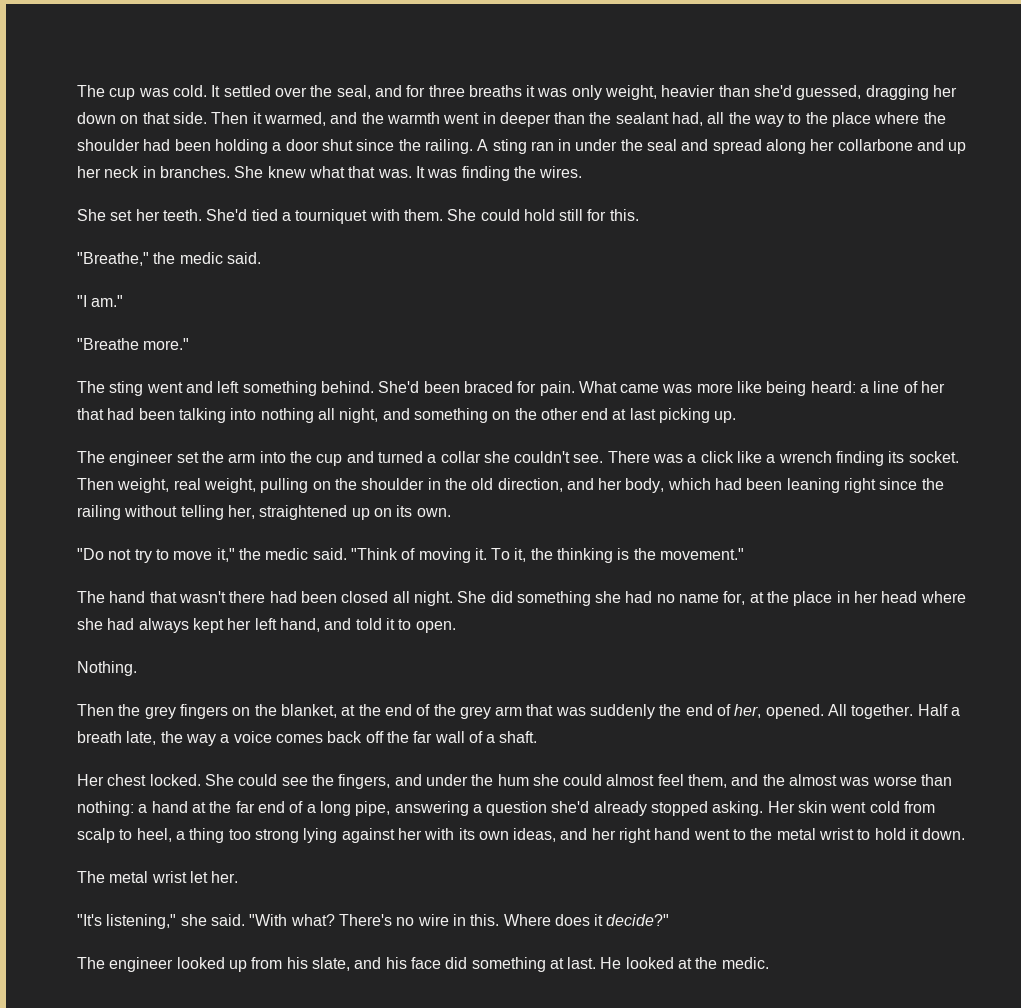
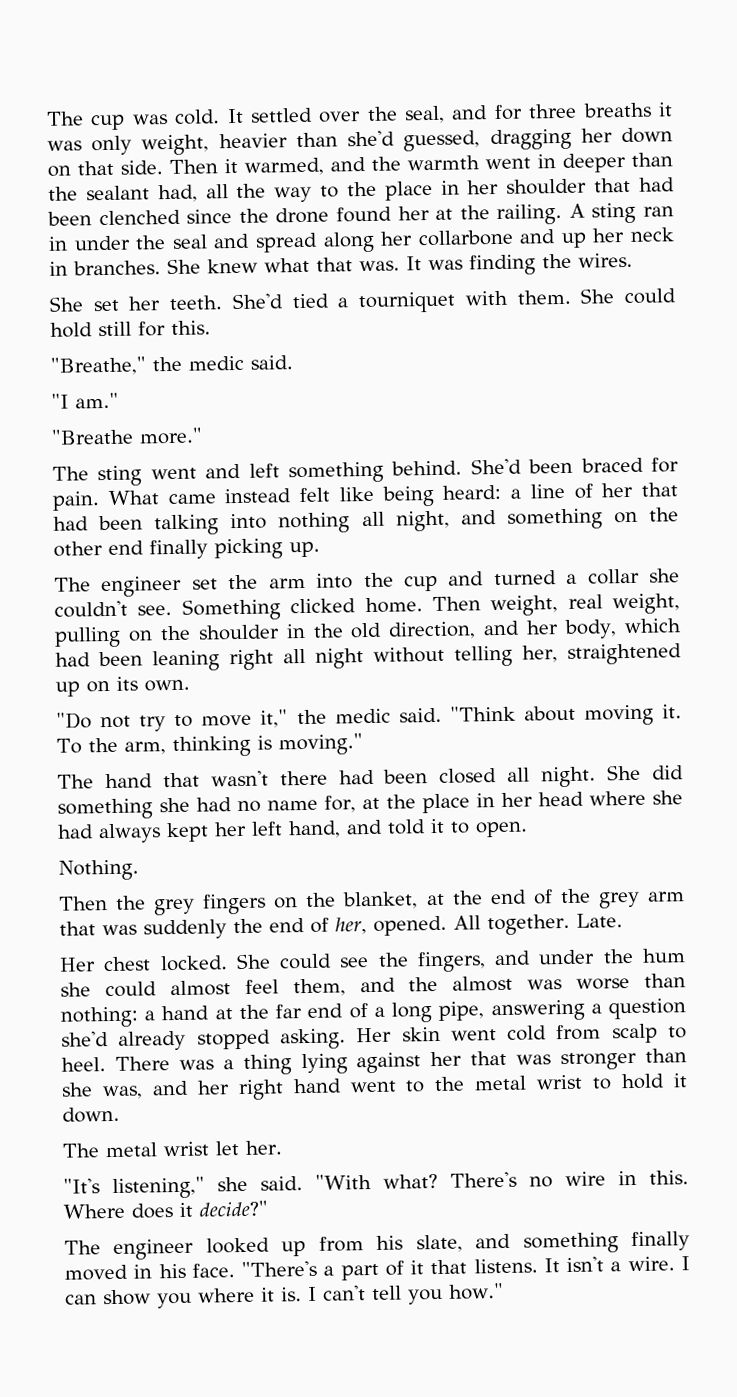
- Then it warmed, and the warmth went in deeper than the sealant had, all the way to the place where the shoulder had been holding a door shut since the railing.
+ Then it warmed, and the warmth went in deeper than the sealant had, all the way to the place in her shoulder that had been clenched since the drone found her at the railing.
- What came was more like being heard: a line of her that had been talking into nothing all night, and something on the other end at last picking up.
+ What came instead felt like being heard: a line of her that had been talking into nothing all night, and something on the other end finally picking up.
- There was a click like a wrench finding its socket.
+ Something clicked home.
- Then weight, real weight, pulling on the shoulder in the old direction, and her body, which had been leaning right since the railing without telling her, straightened up on its own.
+ Then weight, real weight, pulling on the shoulder in the old direction, and her body, which had been leaning right all night without telling her, straightened up on its own.
- "Think of moving it.
+ "Think about moving it.
- To it, the thinking is the movement."
+ To the arm, thinking is moving."
- Half a breath late, the way a voice comes back off the far wall of a shaft.
+ Late.
- Her skin went cold from scalp to heel, a thing too strong lying against her with its own ideas, and her right hand went to the metal wrist to hold it down.
+ Her skin went cold from scalp to heel. There was a thing lying against her that was stronger than she was, and her right hand went to the metal wrist to hold it down.
- The engineer looked up from his slate, and his face did something at last. He looked at the medic.
+ The engineer looked up from his slate, and something finally moved in his face. "There's a part of it that listens. It isn't a wire. I can show you where it is. I can't tell you how."

